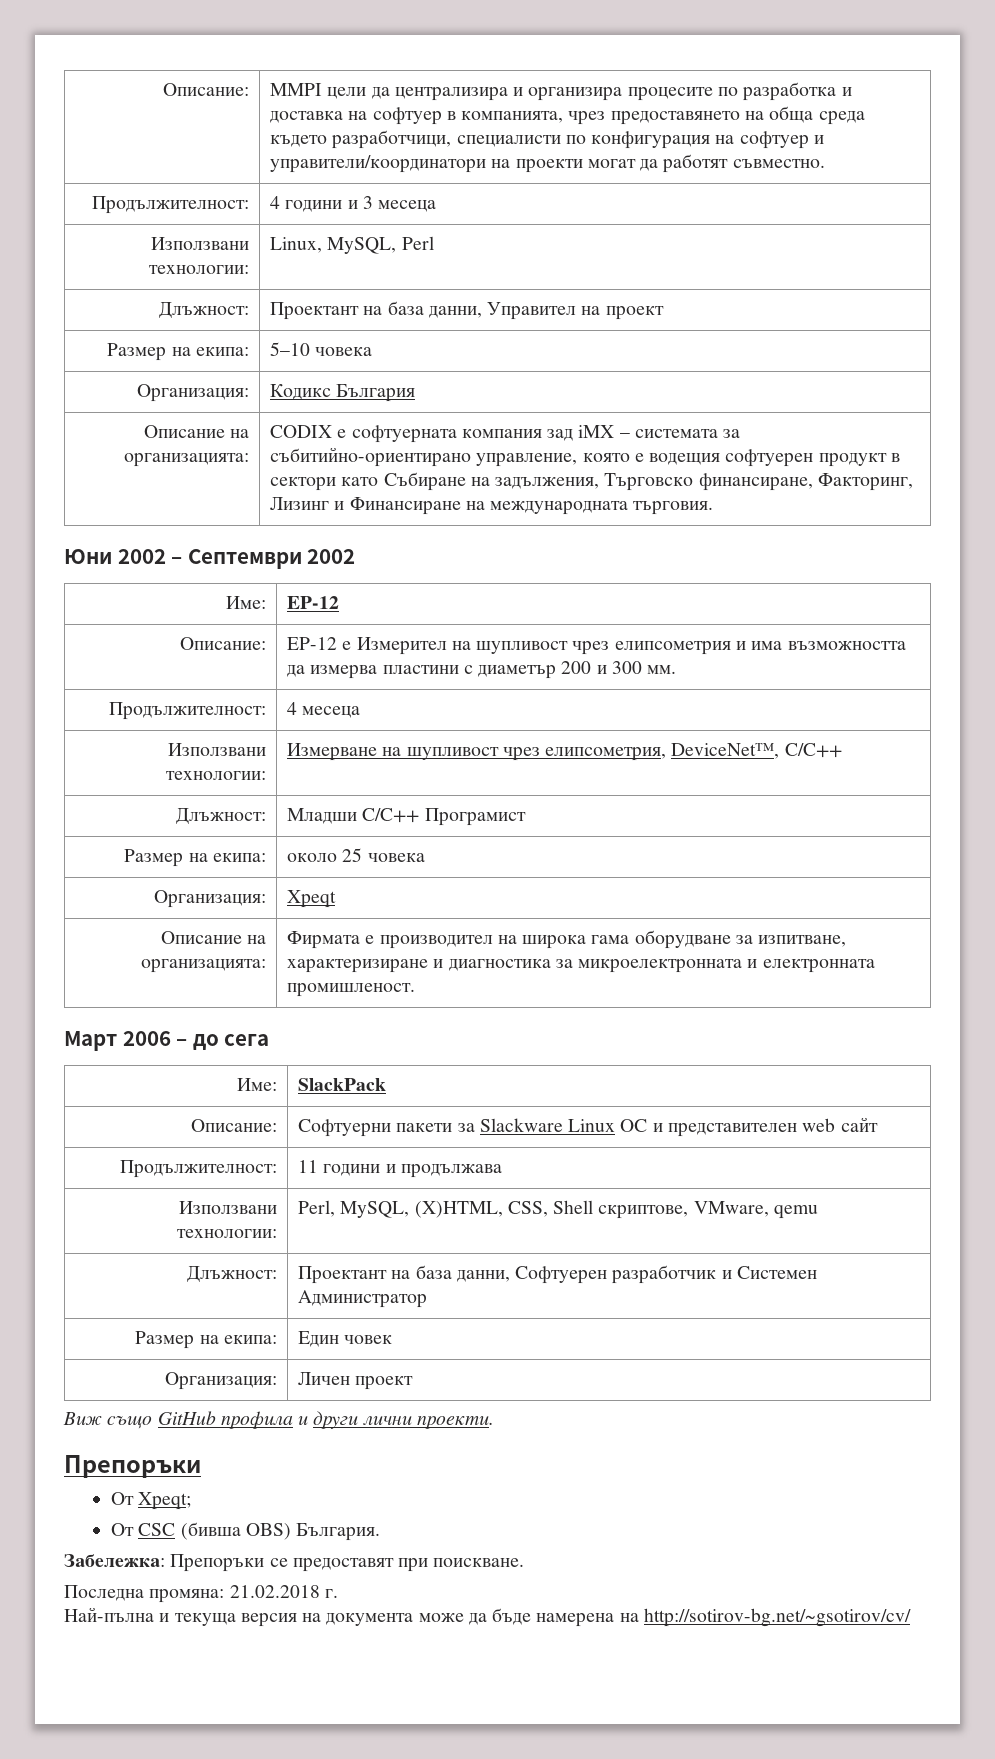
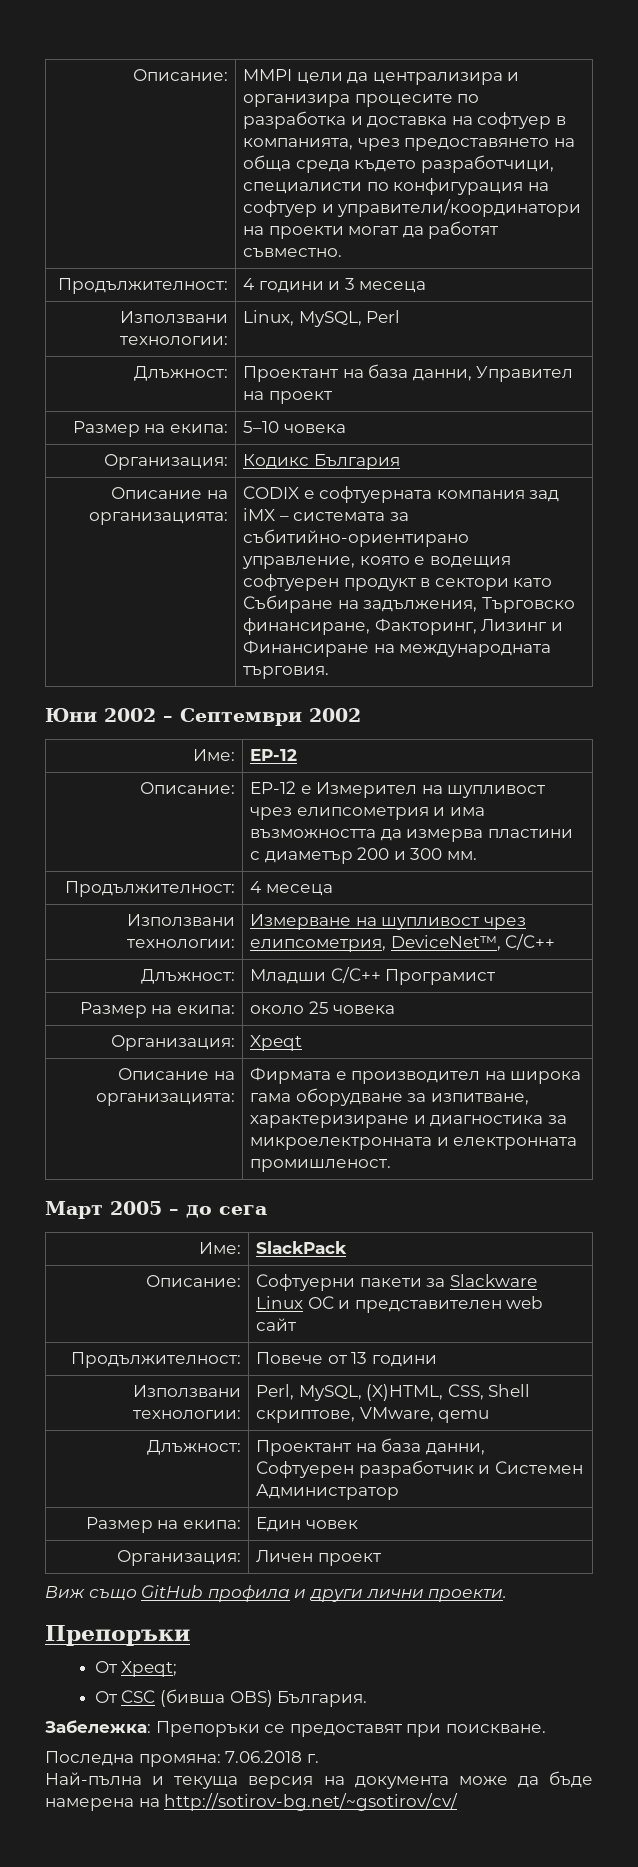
- Март 2006 – до сега
+ Март 2005 – до сега
- Продължителност: | 11 години и продължава
+ Продължителност: | Повече от 13 години
- Последна промяна: 21.02.2018 г.
+ Последна промяна: 7.06.2018 г.

